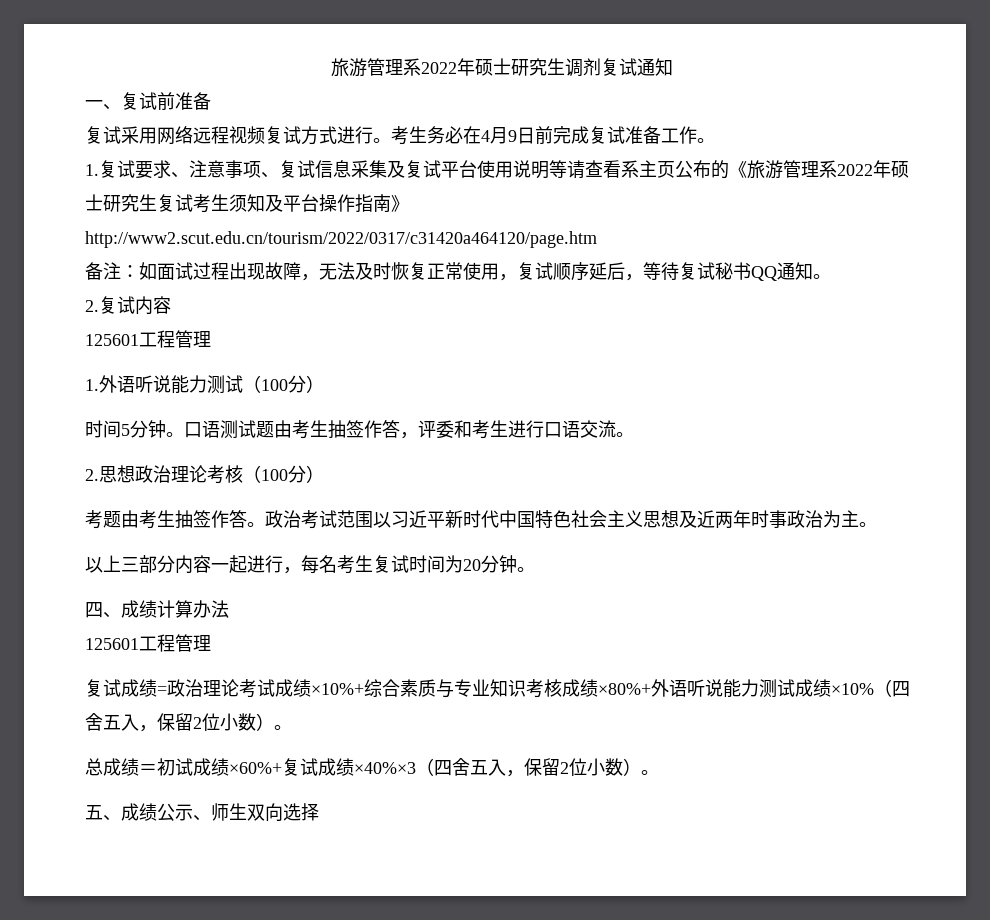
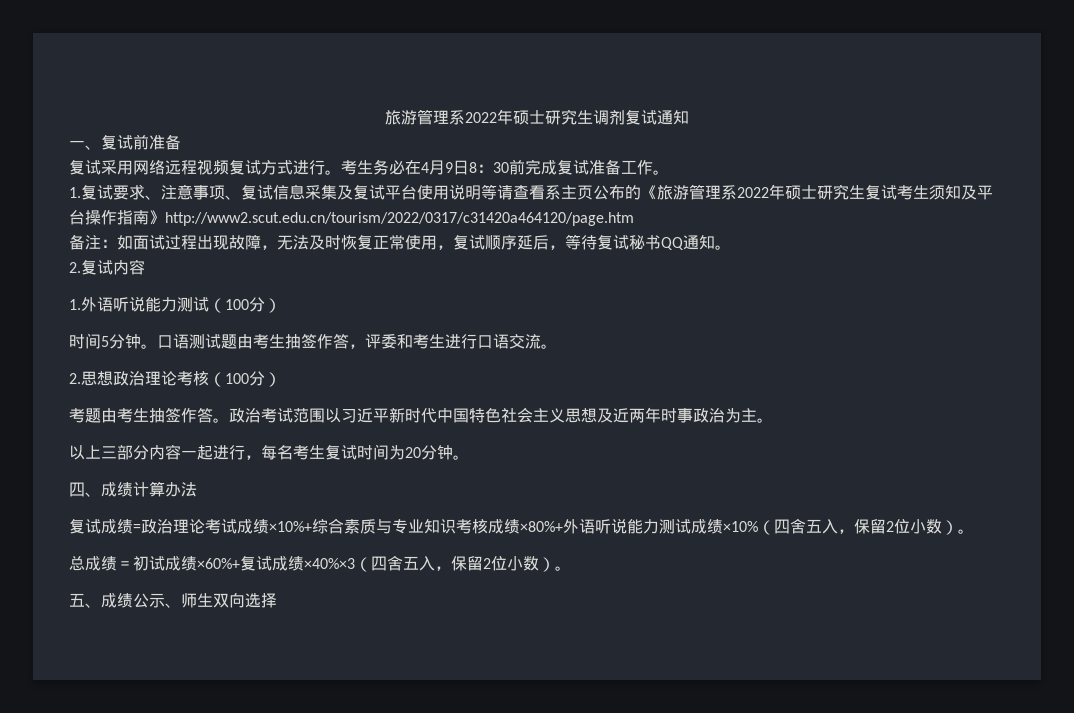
- 考生务必在4月9日前完成复试准备工作。
+ 考生务必在4月9日8：30前完成复试准备工作。
  2.复试内容
- 125601工程管理
  四、成绩计算办法
- 125601工程管理

